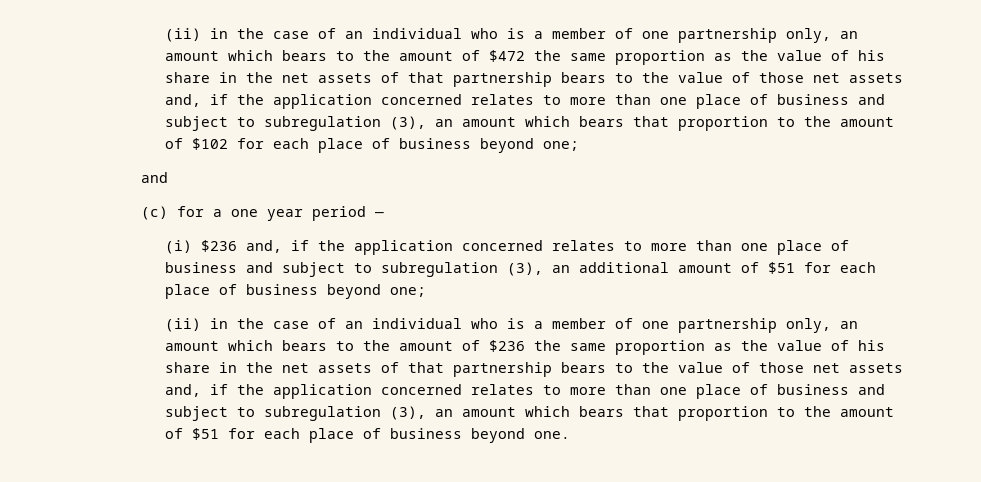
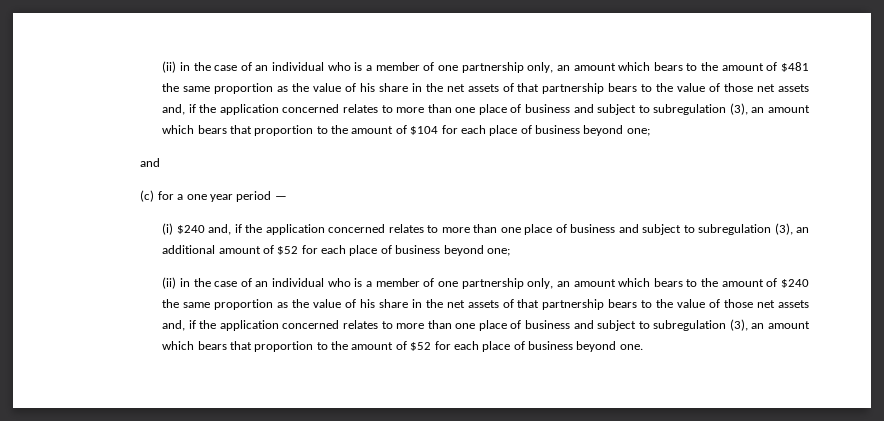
- (ii) in the case of an individual who is a member of one partnership only, an amount which bears to the amount of $472 the same proportion as the value of his share in the net assets of that partnership bears to the value of those net assets and, if the application concerned relates to more than one place of business and subject to subregulation (3), an amount which bears that proportion to the amount of $102 for each place of business beyond one;
+ (ii) in the case of an individual who is a member of one partnership only, an amount which bears to the amount of $481 the same proportion as the value of his share in the net assets of that partnership bears to the value of those net assets and, if the application concerned relates to more than one place of business and subject to subregulation (3), an amount which bears that proportion to the amount of $104 for each place of business beyond one;
- (i) $236 and, if the application concerned relates to more than one place of business and subject to subregulation (3), an additional amount of $51 for each place of business beyond one;
+ (i) $240 and, if the application concerned relates to more than one place of business and subject to subregulation (3), an additional amount of $52 for each place of business beyond one;
- (ii) in the case of an individual who is a member of one partnership only, an amount which bears to the amount of $236 the same proportion as the value of his share in the net assets of that partnership bears to the value of those net assets and, if the application concerned relates to more than one place of business and subject to subregulation (3), an amount which bears that proportion to the amount of $51 for each place of business beyond one.
+ (ii) in the case of an individual who is a member of one partnership only, an amount which bears to the amount of $240 the same proportion as the value of his share in the net assets of that partnership bears to the value of those net assets and, if the application concerned relates to more than one place of business and subject to subregulation (3), an amount which bears that proportion to the amount of $52 for each place of business beyond one.

